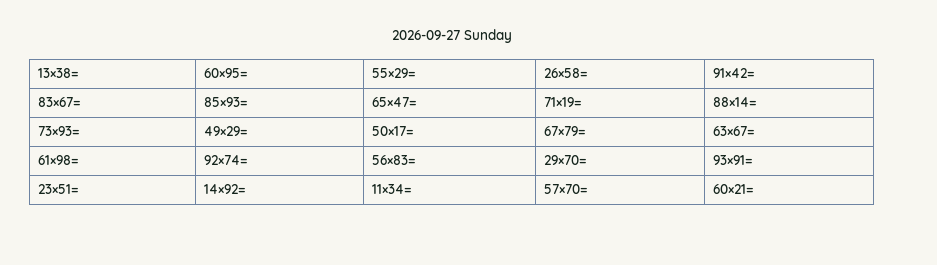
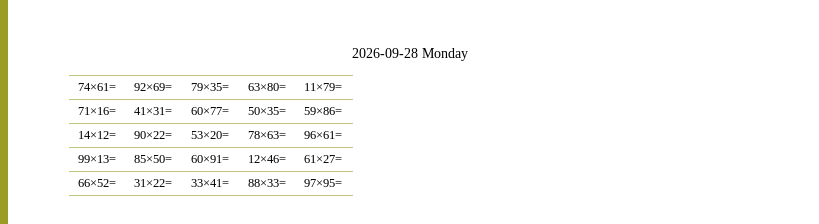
- 2026-09-27 Sunday
- 13×38= | 60×95= | 55×29= | 26×58= | 91×42=
- 83×67= | 85×93= | 65×47= | 71×19= | 88×14=
- 73×93= | 49×29= | 50×17= | 67×79= | 63×67=
- 61×98= | 92×74= | 56×83= | 29×70= | 93×91=
- 23×51= | 14×92= | 11×34= | 57×70= | 60×21=
+ 2026-09-28 Monday
+ 74×61= | 92×69= | 79×35= | 63×80= | 11×79=
+ 71×16= | 41×31= | 60×77= | 50×35= | 59×86=
+ 14×12= | 90×22= | 53×20= | 78×63= | 96×61=
+ 99×13= | 85×50= | 60×91= | 12×46= | 61×27=
+ 66×52= | 31×22= | 33×41= | 88×33= | 97×95=

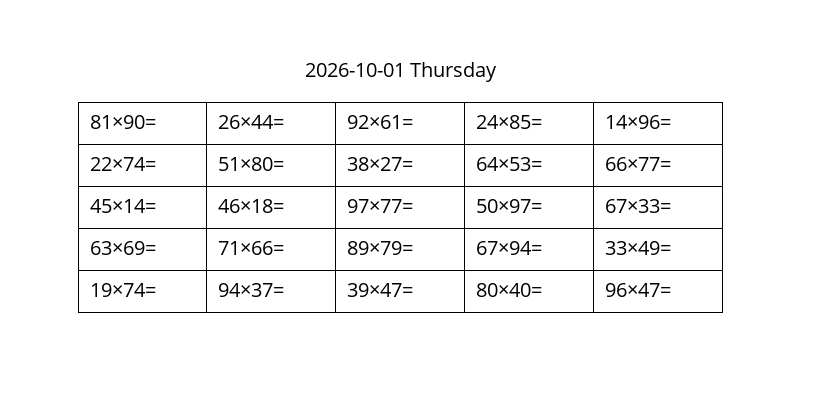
- 2026-09-28 Monday
- 74×61= | 92×69= | 79×35= | 63×80= | 11×79=
- 71×16= | 41×31= | 60×77= | 50×35= | 59×86=
- 14×12= | 90×22= | 53×20= | 78×63= | 96×61=
- 99×13= | 85×50= | 60×91= | 12×46= | 61×27=
- 66×52= | 31×22= | 33×41= | 88×33= | 97×95=
+ 2026-10-01 Thursday
+ 81×90= | 26×44= | 92×61= | 24×85= | 14×96=
+ 22×74= | 51×80= | 38×27= | 64×53= | 66×77=
+ 45×14= | 46×18= | 97×77= | 50×97= | 67×33=
+ 63×69= | 71×66= | 89×79= | 67×94= | 33×49=
+ 19×74= | 94×37= | 39×47= | 80×40= | 96×47=

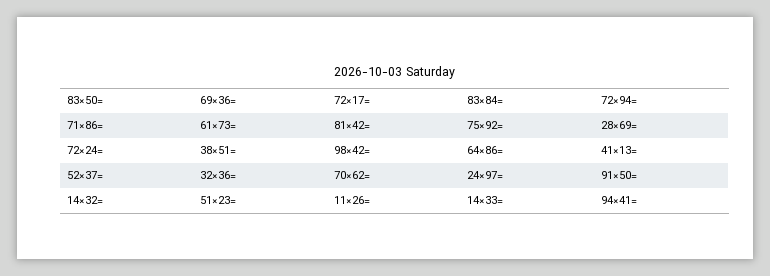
- 2026-10-01 Thursday
- 81×90= | 26×44= | 92×61= | 24×85= | 14×96=
- 22×74= | 51×80= | 38×27= | 64×53= | 66×77=
- 45×14= | 46×18= | 97×77= | 50×97= | 67×33=
- 63×69= | 71×66= | 89×79= | 67×94= | 33×49=
- 19×74= | 94×37= | 39×47= | 80×40= | 96×47=
+ 2026-10-03 Saturday
+ 83×50= | 69×36= | 72×17= | 83×84= | 72×94=
+ 71×86= | 61×73= | 81×42= | 75×92= | 28×69=
+ 72×24= | 38×51= | 98×42= | 64×86= | 41×13=
+ 52×37= | 32×36= | 70×62= | 24×97= | 91×50=
+ 14×32= | 51×23= | 11×26= | 14×33= | 94×41=

